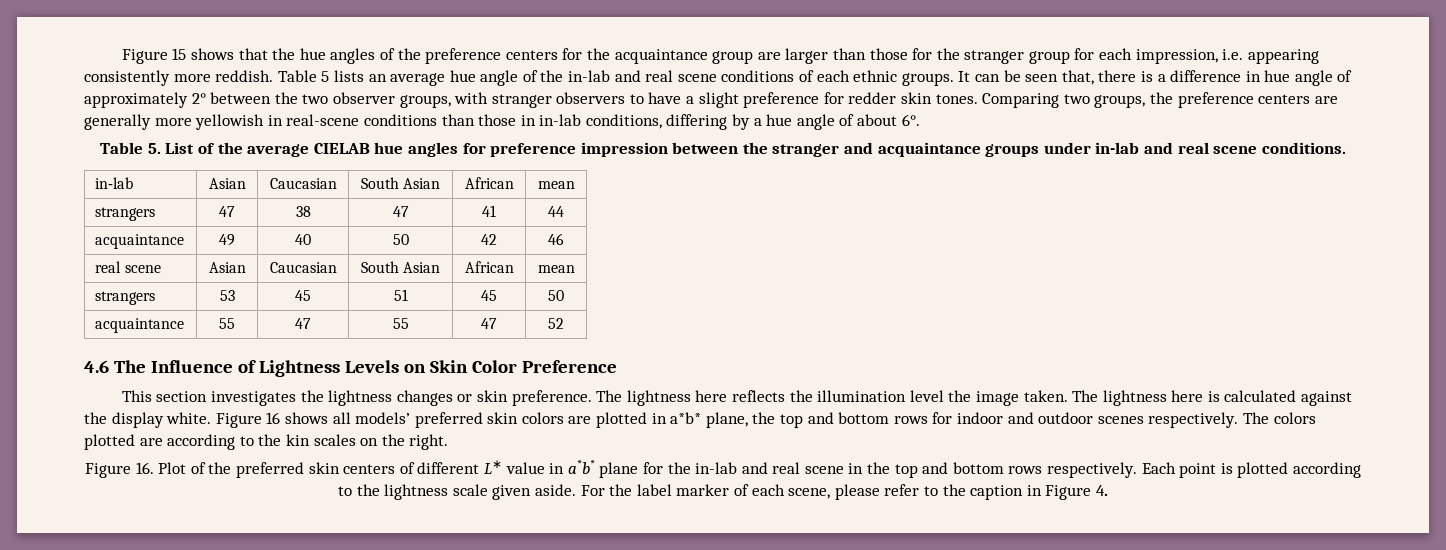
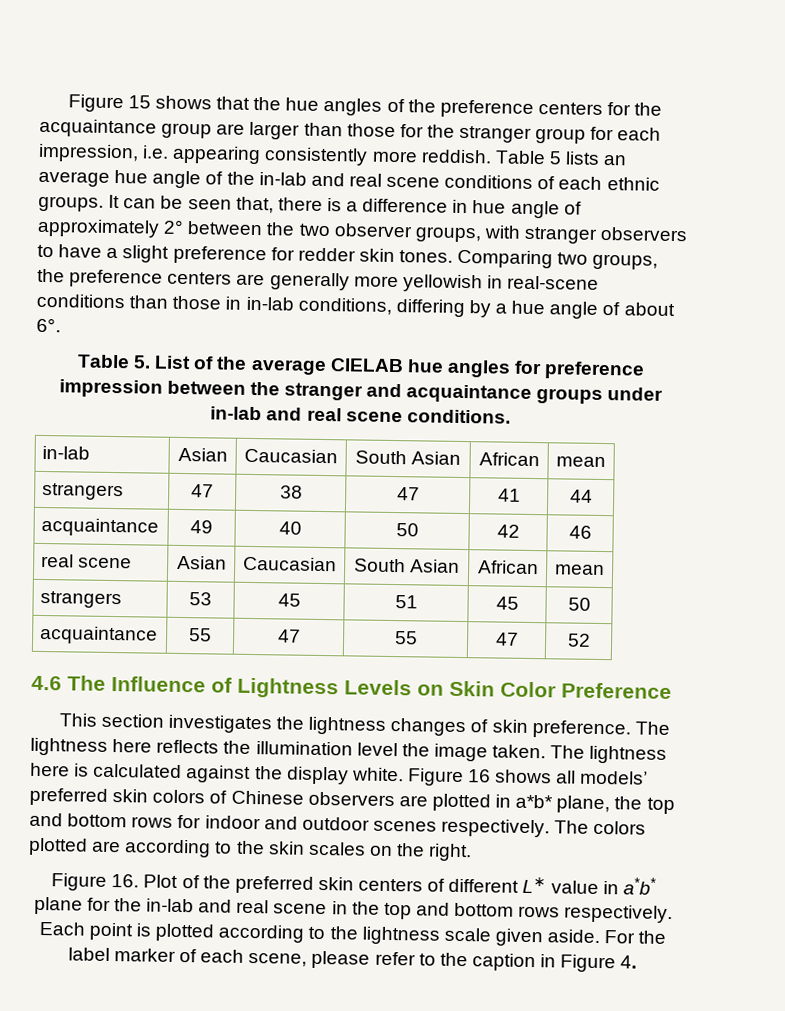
- This section investigates the lightness changes or skin preference.
+ This section investigates the lightness changes of skin preference.
- Figure 16 shows all models’ preferred skin colors are plotted in a*b* plane, the top and bottom rows for indoor and outdoor scenes respectively.
+ Figure 16 shows all models’ preferred skin colors of Chinese observers are plotted in a*b* plane, the top and bottom rows for indoor and outdoor scenes respectively.
- The colors plotted are according to the kin scales on the right.
+ The colors plotted are according to the skin scales on the right.

